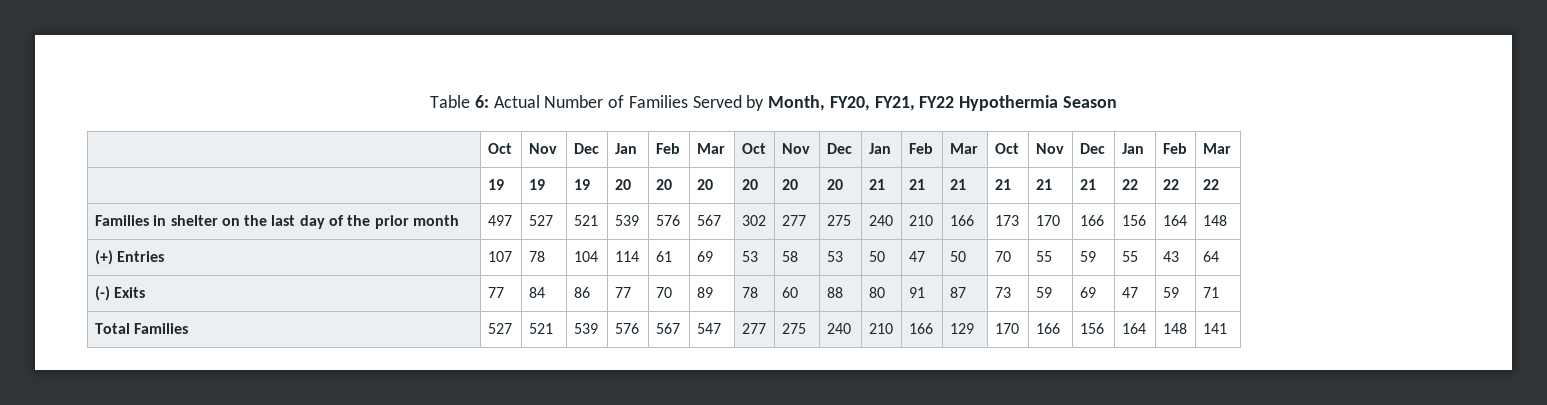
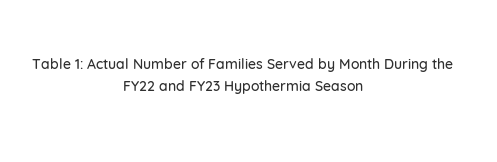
- Table 6: Actual Number of Families Served by Month, FY20, FY21, FY22 Hypothermia Season
- | Oct | Nov | Dec | Jan | Feb | Mar | Oct | Nov | Dec | Jan | Feb | Mar | Oct | Nov | Dec | Jan | Feb | Mar
- | 19 | 19 | 19 | 20 | 20 | 20 | 20 | 20 | 20 | 21 | 21 | 21 | 21 | 21 | 21 | 22 | 22 | 22
- Families in shelter on the last day of the prior month | 497 | 527 | 521 | 539 | 576 | 567 | 302 | 277 | 275 | 240 | 210 | 166 | 173 | 170 | 166 | 156 | 164 | 148
- (+) Entries | 107 | 78 | 104 | 114 | 61 | 69 | 53 | 58 | 53 | 50 | 47 | 50 | 70 | 55 | 59 | 55 | 43 | 64
- (-) Exits | 77 | 84 | 86 | 77 | 70 | 89 | 78 | 60 | 88 | 80 | 91 | 87 | 73 | 59 | 69 | 47 | 59 | 71
- Total Families | 527 | 521 | 539 | 576 | 567 | 547 | 277 | 275 | 240 | 210 | 166 | 129 | 170 | 166 | 156 | 164 | 148 | 141
+ Table 1: Actual Number of Families Served by Month During the FY22 and FY23 Hypothermia Season

